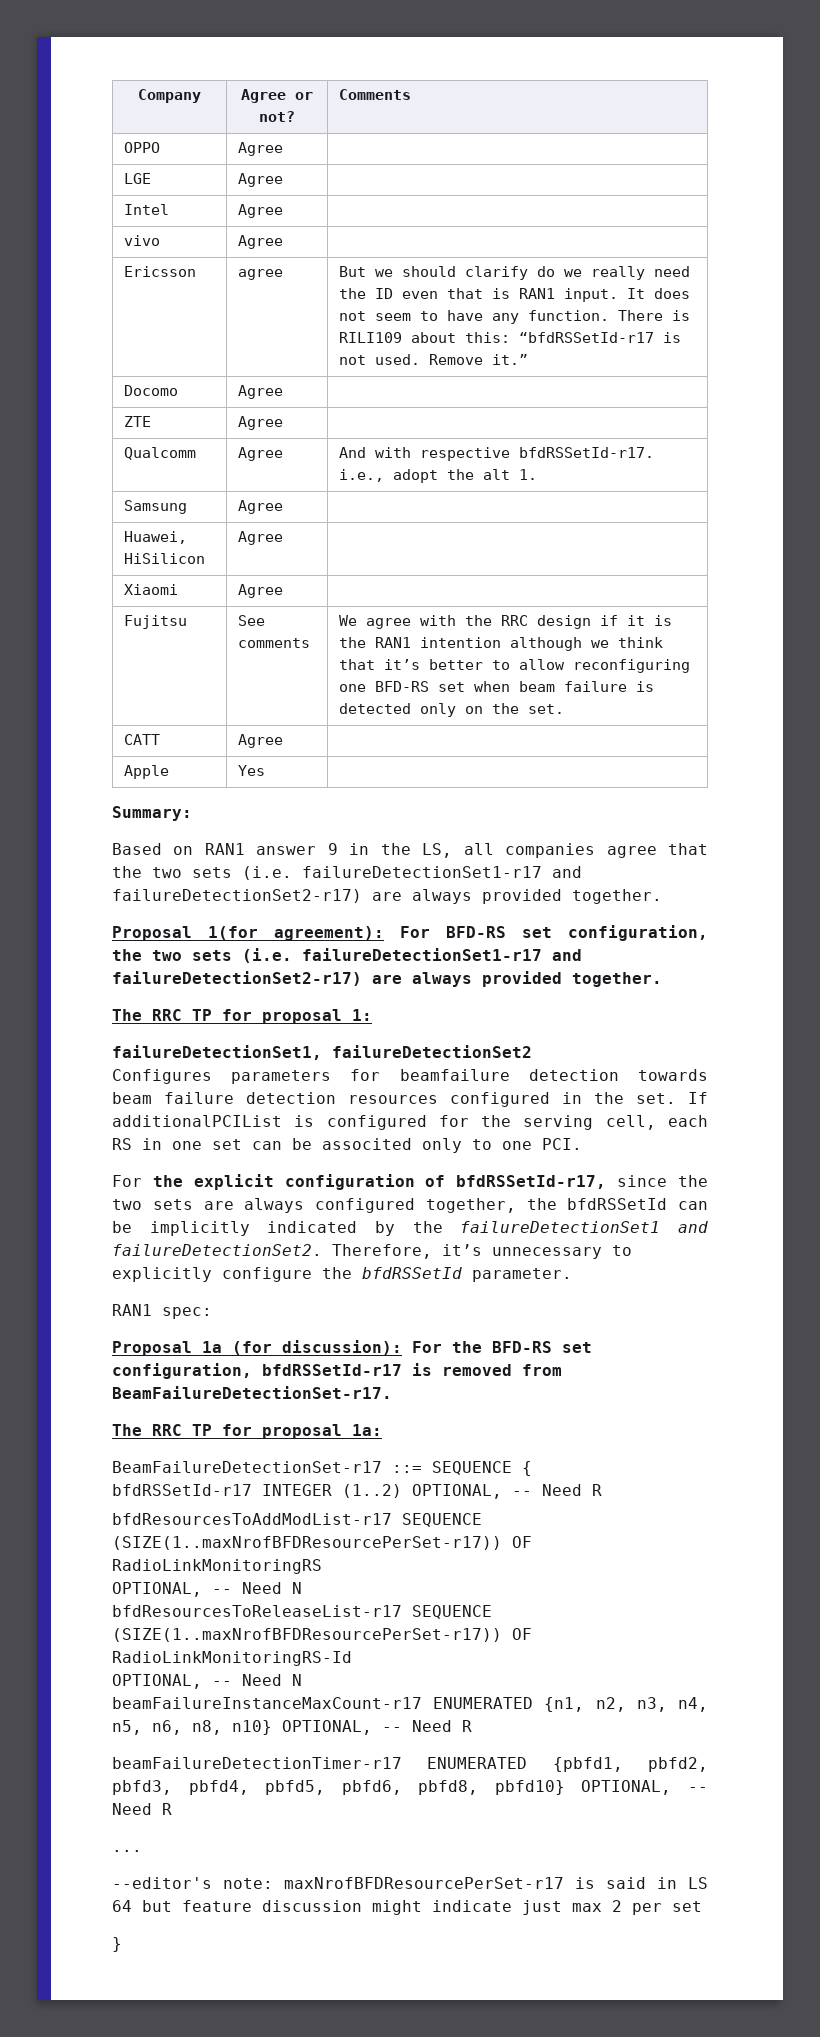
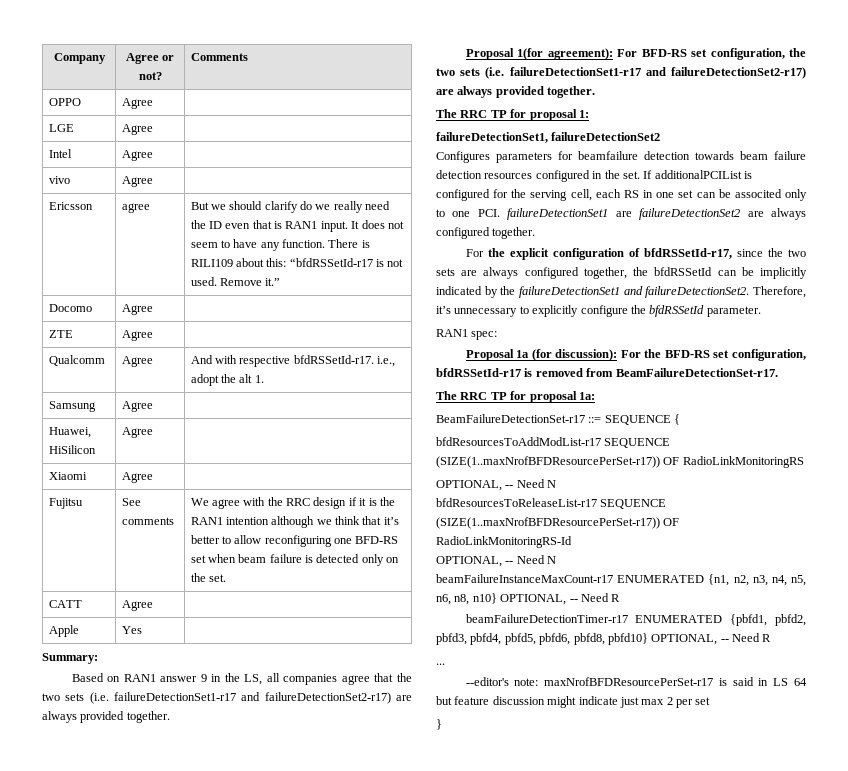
- If additionalPCIList is configured for the serving cell, each RS in one set can be associted only to one PCI.
+ If additionalPCIList is configured for the serving cell, each RS in one set can be associted only to one PCI. failureDetectionSet1 are failureDetectionSet2 are always configured together.
- bfdRSSetId-r17 INTEGER (1..2) OPTIONAL, -- Need R

